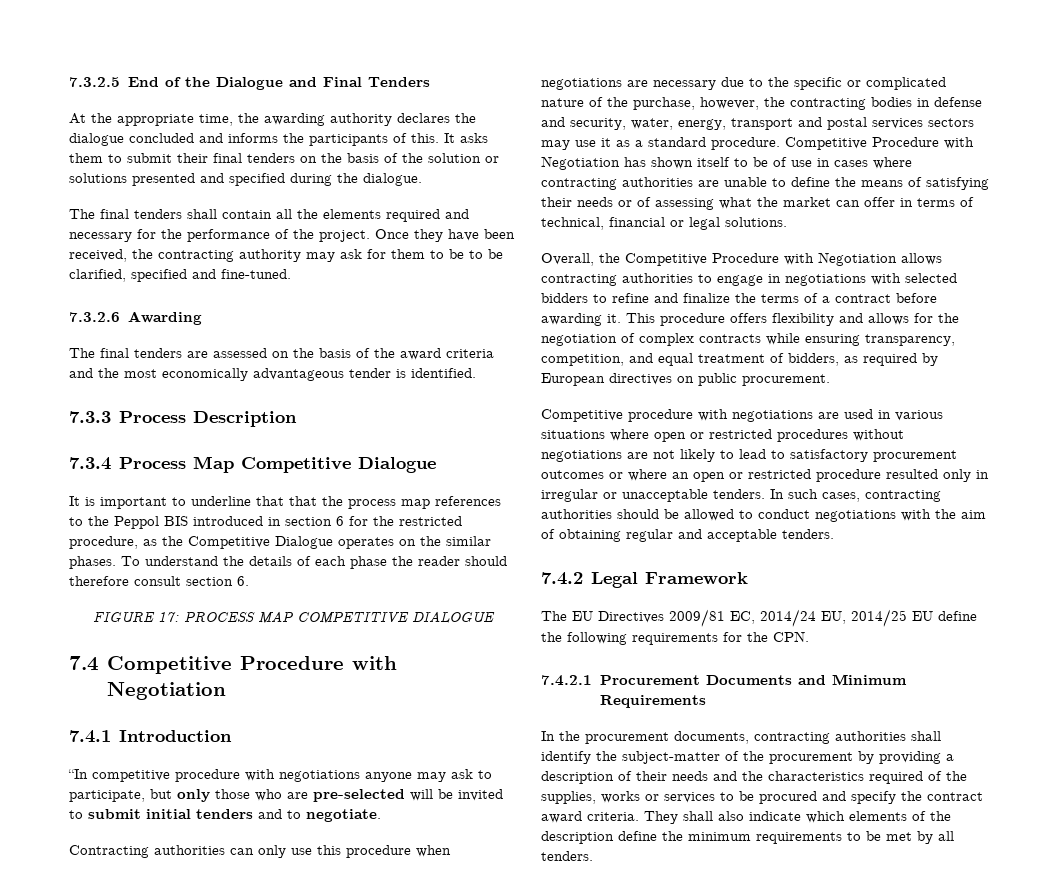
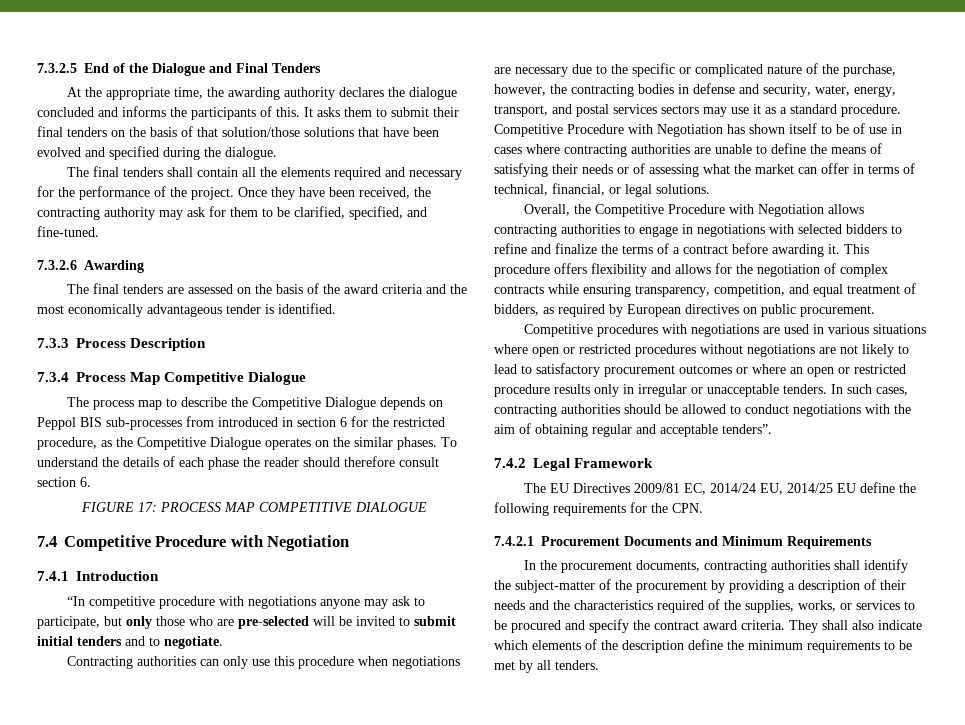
- It asks them to submit their final tenders on the basis of the solution or solutions presented and specified during the dialogue.
+ It asks them to submit their final tenders on the basis of that solution/those solutions that have been evolved and specified during the dialogue.
- Once they have been received, the contracting authority may ask for them to be to be clarified, specified and fine-tuned.
+ Once they have been received, the contracting authority may ask for them to be clarified, specified, and fine-tuned.
- It is important to underline that that the process map references to the Peppol BIS introduced in section 6 for the restricted procedure, as the Competitive Dialogue operates on the similar phases.
+ The process map to describe the Competitive Dialogue depends on Peppol BIS sub-processes from introduced in section 6 for the restricted procedure, as the Competitive Dialogue operates on the similar phases.
- Contracting authorities can only use this procedure when negotiations are necessary due to the specific or complicated nature of the purchase, however, the contracting bodies in defense and security, water, energy, transport and postal services sectors may use it as a standard procedure.
+ Contracting authorities can only use this procedure when negotiations are necessary due to the specific or complicated nature of the purchase, however, the contracting bodies in defense and security, water, energy, transport, and postal services sectors may use it as a standard procedure.
- Competitive Procedure with Negotiation has shown itself to be of use in cases where contracting authorities are unable to define the means of satisfying their needs or of assessing what the market can offer in terms of technical, financial or legal solutions.
+ Competitive Procedure with Negotiation has shown itself to be of use in cases where contracting authorities are unable to define the means of satisfying their needs or of assessing what the market can offer in terms of technical, financial, or legal solutions.
- Competitive procedure with negotiations are used in various situations where open or restricted procedures without negotiations are not likely to lead to satisfactory procurement outcomes or where an open or restricted procedure resulted only in irregular or unacceptable tenders.
+ Competitive procedures with negotiations are used in various situations where open or restricted procedures without negotiations are not likely to lead to satisfactory procurement outcomes or where an open or restricted procedure results only in irregular or unacceptable tenders.
- In such cases, contracting authorities should be allowed to conduct negotiations with the aim of obtaining regular and acceptable tenders.
+ In such cases, contracting authorities should be allowed to conduct negotiations with the aim of obtaining regular and acceptable tenders”.
- In the procurement documents, contracting authorities shall identify the subject-matter of the procurement by providing a description of their needs and the characteristics required of the supplies, works or services to be procured and specify the contract award criteria.
+ In the procurement documents, contracting authorities shall identify the subject-matter of the procurement by providing a description of their needs and the characteristics required of the supplies, works, or services to be procured and specify the contract award criteria.

